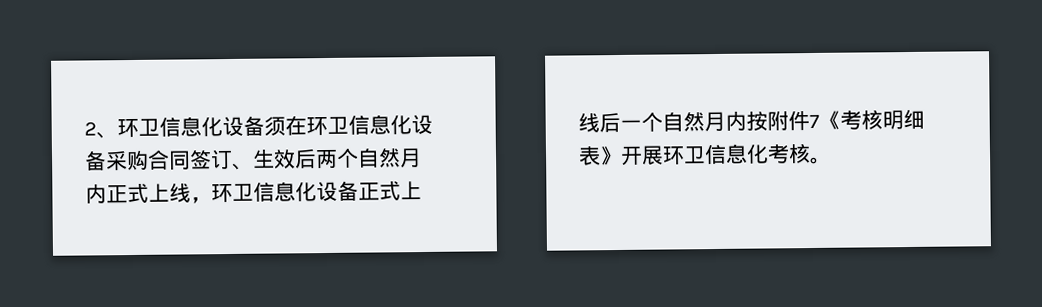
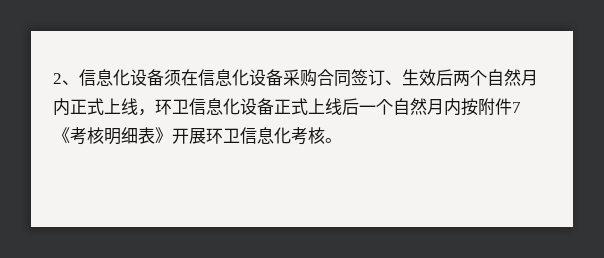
- 2、环卫信息化设备须在环卫信息化设备采购合同签订、生效后两个自然月内正式上线，环卫信息化设备正式上线后一个自然月内按附件7《考核明细表》开展环卫信息化考核。
+ 2、信息化设备须在信息化设备采购合同签订、生效后两个自然月内正式上线，环卫信息化设备正式上线后一个自然月内按附件7《考核明细表》开展环卫信息化考核。

